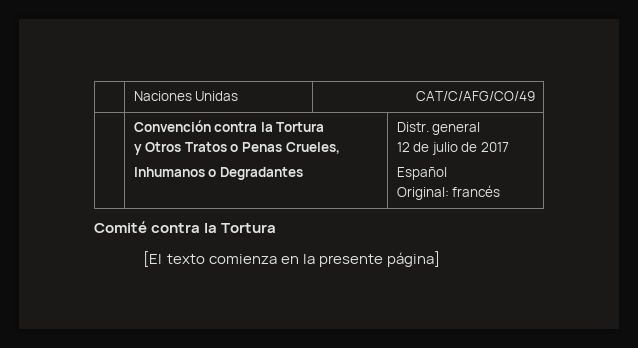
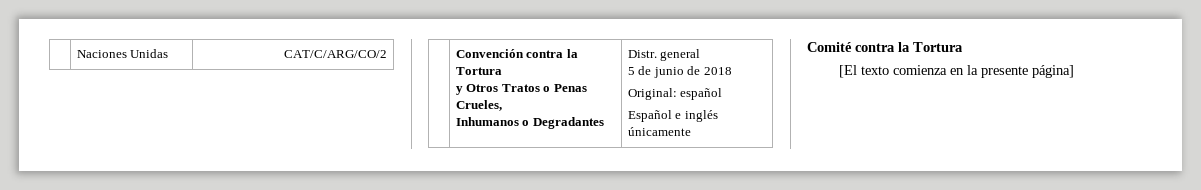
- | Naciones Unidas | CAT/C/AFG/CO/49
+ | Naciones Unidas | CAT/C/ARG/CO/2
  | Convención contra la Tortura
  y Otros Tratos o Penas Crueles,
  Inhumanos o Degradantes | Distr. general
- 12 de julio de 2017
- Español
- Original: francés
+ 5 de junio de 2018
+ Original: español
+ Español e inglés únicamente

